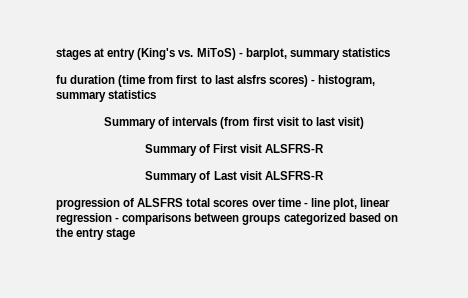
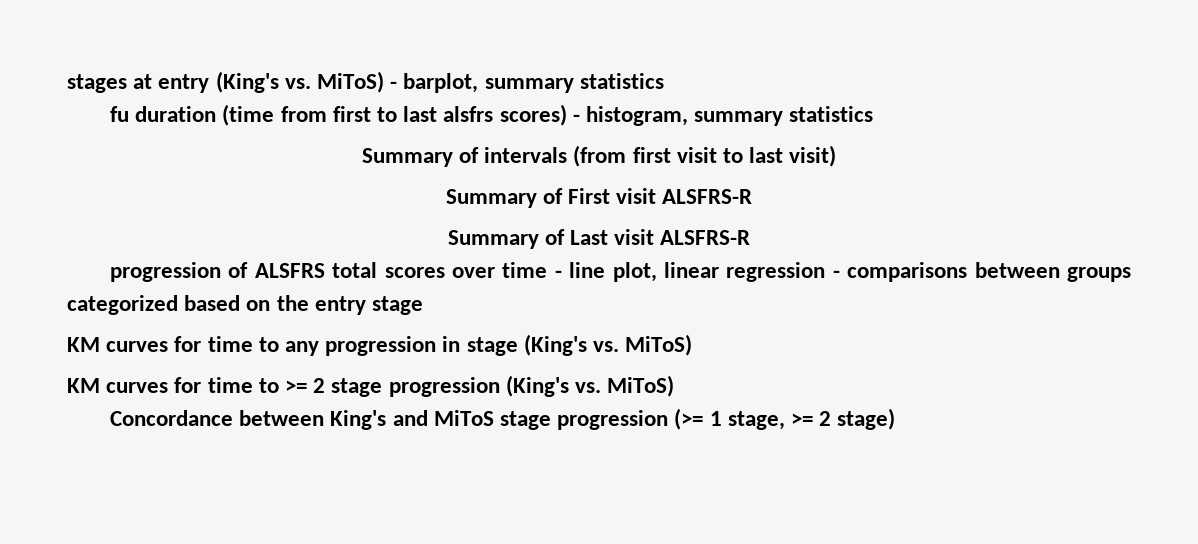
+ KM curves for time to any progression in stage (King's vs. MiToS)
+ KM curves for time to >= 2 stage progression (King's vs. MiToS)
+ Concordance between King's and MiToS stage progression (>= 1 stage, >= 2 stage)

